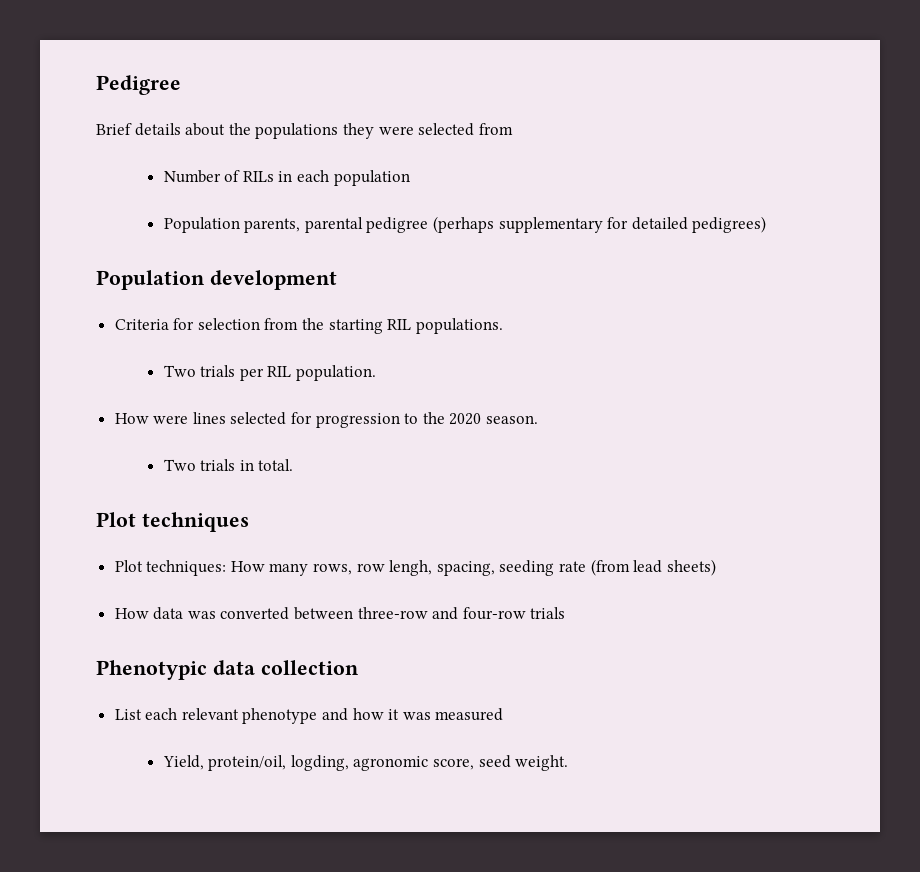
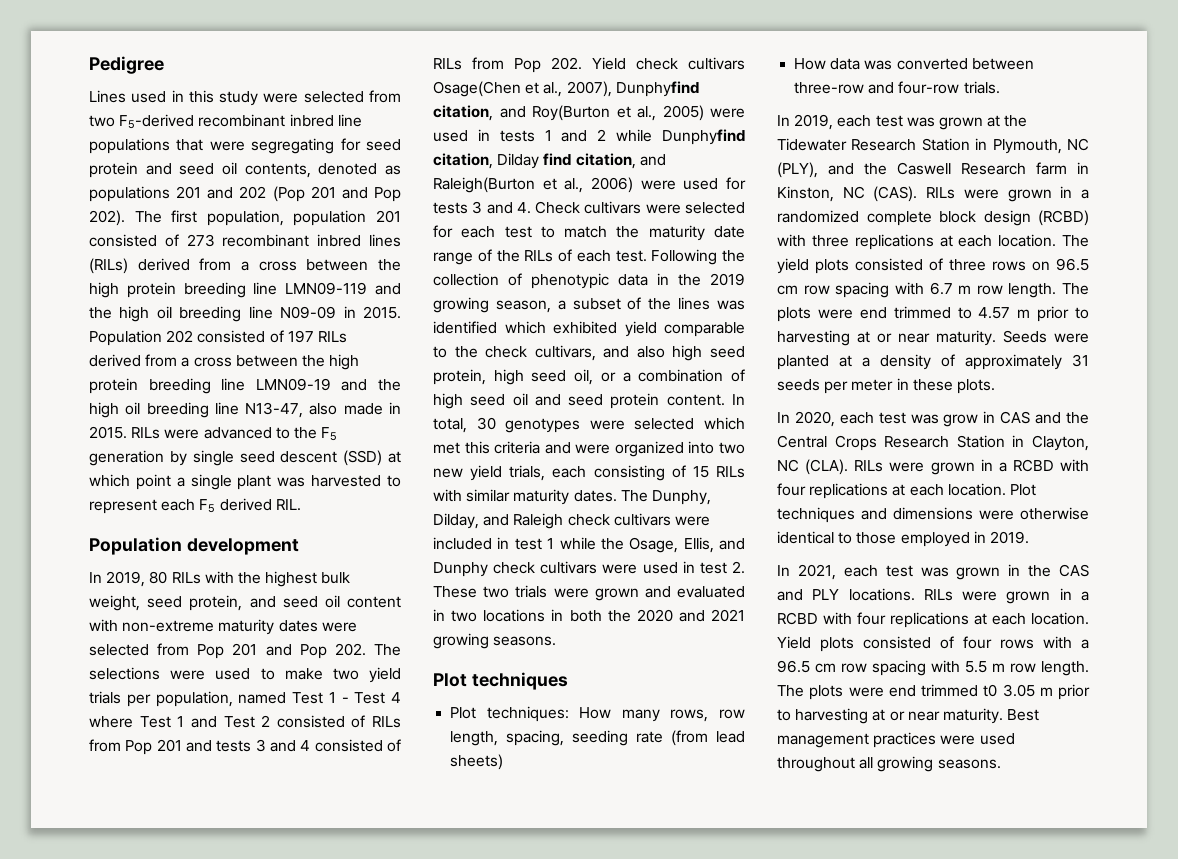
- Brief details about the populations they were selected from
- Number of RILs in each population
- Population parents, parental pedigree (perhaps supplementary for detailed pedigrees)
+ Lines used in this study were selected from two F5-derived recombinant inbred line populations that were segregating for seed protein and seed oil contents, denoted as populations 201 and 202 (Pop 201 and Pop 202). The first population, population 201 consisted of 273 recombinant inbred lines (RILs) derived from a cross between the high protein breeding line LMN09-119 and the high oil breeding line N09-09 in 2015. Population 202 consisted of 197 RILs derived from a cross between the high protein breeding line LMN09-19 and the high oil breeding line N13-47, also made in 2015. RILs were advanced to the F5 generation by single seed descent (SSD) at which point a single plant was harvested to represent each F5 derived RIL.
  Population development
- Criteria for selection from the starting RIL populations.
- Two trials per RIL population.
- How were lines selected for progression to the 2020 season.
- Two trials in total.
+ In 2019, 80 RILs with the highest bulk weight, seed protein, and seed oil content with non-extreme maturity dates were selected from Pop 201 and Pop 202. The selections were used to make two yield trials per population, named Test 1 - Test 4 where Test 1 and Test 2 consisted of RILs from Pop 201 and tests 3 and 4 consisted of RILs from Pop 202. Yield check cultivars Osage(Chen et al., 2007), Dunphyfind citation, and Roy(Burton et al., 2005) were used in tests 1 and 2 while Dunphyfind citation, Dilday find citation, and Raleigh(Burton et al., 2006) were used for tests 3 and 4. Check cultivars were selected for each test to match the maturity date range of the RILs of each test. Following the collection of phenotypic data in the 2019 growing season, a subset of the lines was identified which exhibited yield comparable to the check cultivars, and also high seed protein, high seed oil, or a combination of high seed oil and seed protein content. In total, 30 genotypes were selected which met this criteria and were organized into two new yield trials, each consisting of 15 RILs with similar maturity dates. The Dunphy, Dilday, and Raleigh check cultivars were included in test 1 while the Osage, Ellis, and Dunphy check cultivars were used in test 2. These two trials were grown and evaluated in two locations in both the 2020 and 2021 growing seasons.
- Plot techniques: How many rows, row lengh, spacing, seeding rate (from lead sheets)
+ Plot techniques: How many rows, row length, spacing, seeding rate (from lead sheets)
- How data was converted between three-row and four-row trials
- Phenotypic data collection
- List each relevant phenotype and how it was measured
- Yield, protein/oil, logding, agronomic score, seed weight.
+ How data was converted between three-row and four-row trials.
+ In 2019, each test was grown at the Tidewater Research Station in Plymouth, NC (PLY), and the Caswell Research farm in Kinston, NC (CAS). RILs were grown in a randomized complete block design (RCBD) with three replications at each location. The yield plots consisted of three rows on 96.5 cm row spacing with 6.7 m row length. The plots were end trimmed to 4.57 m prior to harvesting at or near maturity. Seeds were planted at a density of approximately 31 seeds per meter in these plots.
+ In 2020, each test was grow in CAS and the Central Crops Research Station in Clayton, NC (CLA). RILs were grown in a RCBD with four replications at each location. Plot techniques and dimensions were otherwise identical to those employed in 2019.
+ In 2021, each test was grown in the CAS and PLY locations. RILs were grown in a RCBD with four replications at each location. Yield plots consisted of four rows with a 96.5 cm row spacing with 5.5 m row length. The plots were end trimmed t0 3.05 m prior to harvesting at or near maturity. Best management practices were used throughout all growing seasons.

